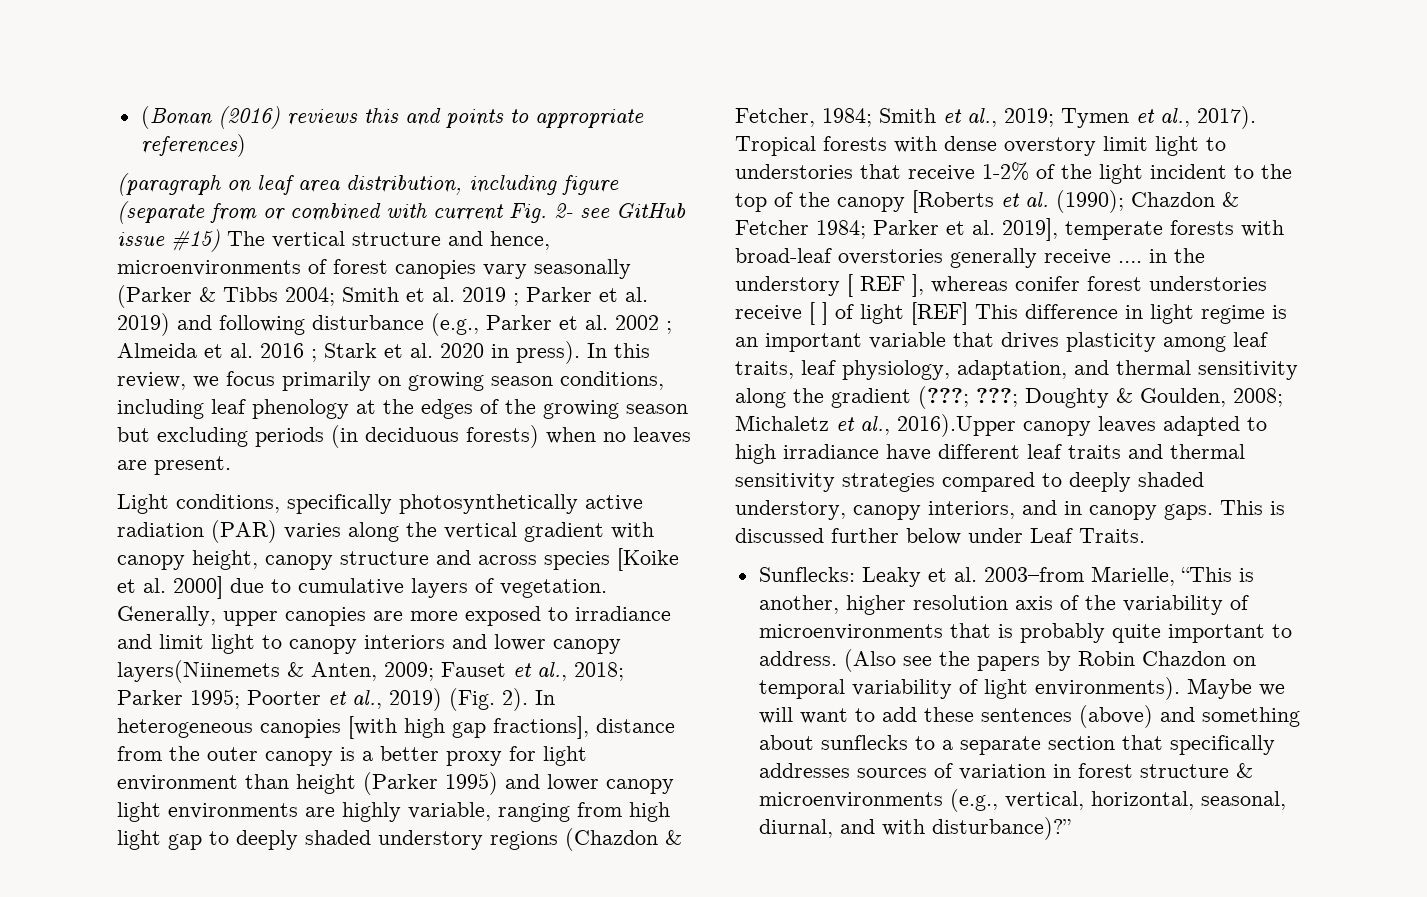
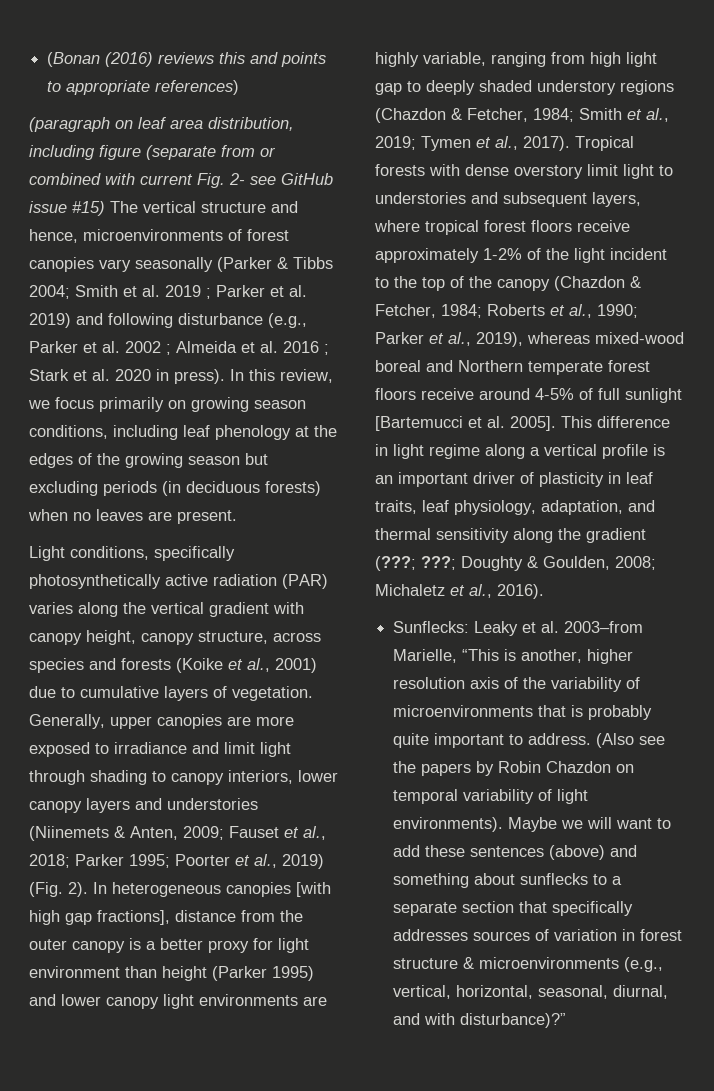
- Light conditions, specifically photosynthetically active radiation (PAR) varies along the vertical gradient with canopy height, canopy structure and across species [Koike et al. 2000] due to cumulative layers of vegetation.
+ Light conditions, specifically photosynthetically active radiation (PAR) varies along the vertical gradient with canopy height, canopy structure, across species and forests (Koike et al., 2001) due to cumulative layers of vegetation.
- Generally, upper canopies are more exposed to irradiance and limit light to canopy interiors and lower canopy layers(Niinemets & Anten, 2009; Fauset et al., 2018; Parker 1995; Poorter et al., 2019) (Fig. 2).
+ Generally, upper canopies are more exposed to irradiance and limit light through shading to canopy interiors, lower canopy layers and understories (Niinemets & Anten, 2009; Fauset et al., 2018; Parker 1995; Poorter et al., 2019) (Fig. 2).
- Tropical forests with dense overstory limit light to understories that receive 1-2% of the light incident to the top of the canopy [Roberts et al. (1990); Chazdon & Fetcher 1984; Parker et al. 2019], temperate forests with broad-leaf overstories generally receive …. in the understory [ REF ], whereas conifer forest understories receive [ ] of light [REF] This difference in light regime is an important variable that drives plasticity among leaf traits, leaf physiology, adaptation, and thermal sensitivity along the gradient (???; ???; Doughty & Goulden, 2008; Michaletz et al., 2016).Upper canopy leaves adapted to high irradiance have different leaf traits and thermal sensitivity strategies compared to deeply shaded understory, canopy interiors, and in canopy gaps. This is discussed further below under Leaf Traits.
+ Tropical forests with dense overstory limit light to understories and subsequent layers, where tropical forest floors receive approximately 1-2% of the light incident to the top of the canopy (Chazdon & Fetcher, 1984; Roberts et al., 1990; Parker et al., 2019), whereas mixed-wood boreal and Northern temperate forest floors receive around 4-5% of full sunlight [Bartemucci et al. 2005]. This difference in light regime along a vertical profile is an important driver of plasticity in leaf traits, leaf physiology, adaptation, and thermal sensitivity along the gradient (???; ???; Doughty & Goulden, 2008; Michaletz et al., 2016).

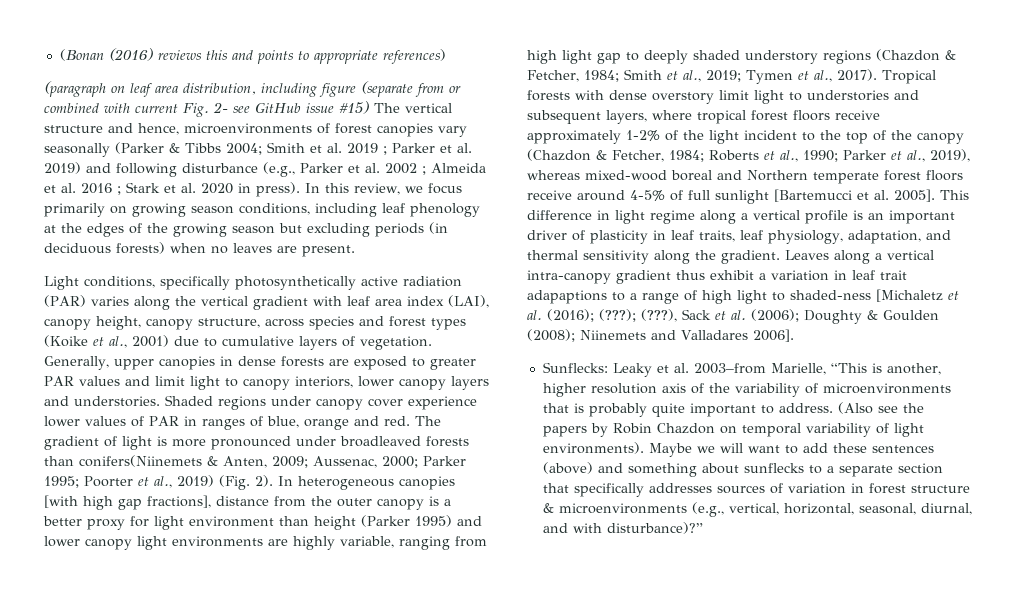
- Light conditions, specifically photosynthetically active radiation (PAR) varies along the vertical gradient with canopy height, canopy structure, across species and forests (Koike et al., 2001) due to cumulative layers of vegetation.
+ Light conditions, specifically photosynthetically active radiation (PAR) varies along the vertical gradient with leaf area index (LAI), canopy height, canopy structure, across species and forest types (Koike et al., 2001) due to cumulative layers of vegetation.
- Generally, upper canopies are more exposed to irradiance and limit light through shading to canopy interiors, lower canopy layers and understories (Niinemets & Anten, 2009; Fauset et al., 2018; Parker 1995; Poorter et al., 2019) (Fig. 2).
+ Generally, upper canopies in dense forests are exposed to greater PAR values and limit light to canopy interiors, lower canopy layers and understories. Shaded regions under canopy cover experience lower values of PAR in ranges of blue, orange and red. The gradient of light is more pronounced under broadleaved forests than conifers(Niinemets & Anten, 2009; Aussenac, 2000; Parker 1995; Poorter et al., 2019) (Fig. 2).
- This difference in light regime along a vertical profile is an important driver of plasticity in leaf traits, leaf physiology, adaptation, and thermal sensitivity along the gradient (???; ???; Doughty & Goulden, 2008; Michaletz et al., 2016).
+ This difference in light regime along a vertical profile is an important driver of plasticity in leaf traits, leaf physiology, adaptation, and thermal sensitivity along the gradient. Leaves along a vertical intra-canopy gradient thus exhibit a variation in leaf trait adapaptions to a range of high light to shaded-ness [Michaletz et al. (2016); (???); (???), Sack et al. (2006); Doughty & Goulden (2008); Niinemets and Valladares 2006].

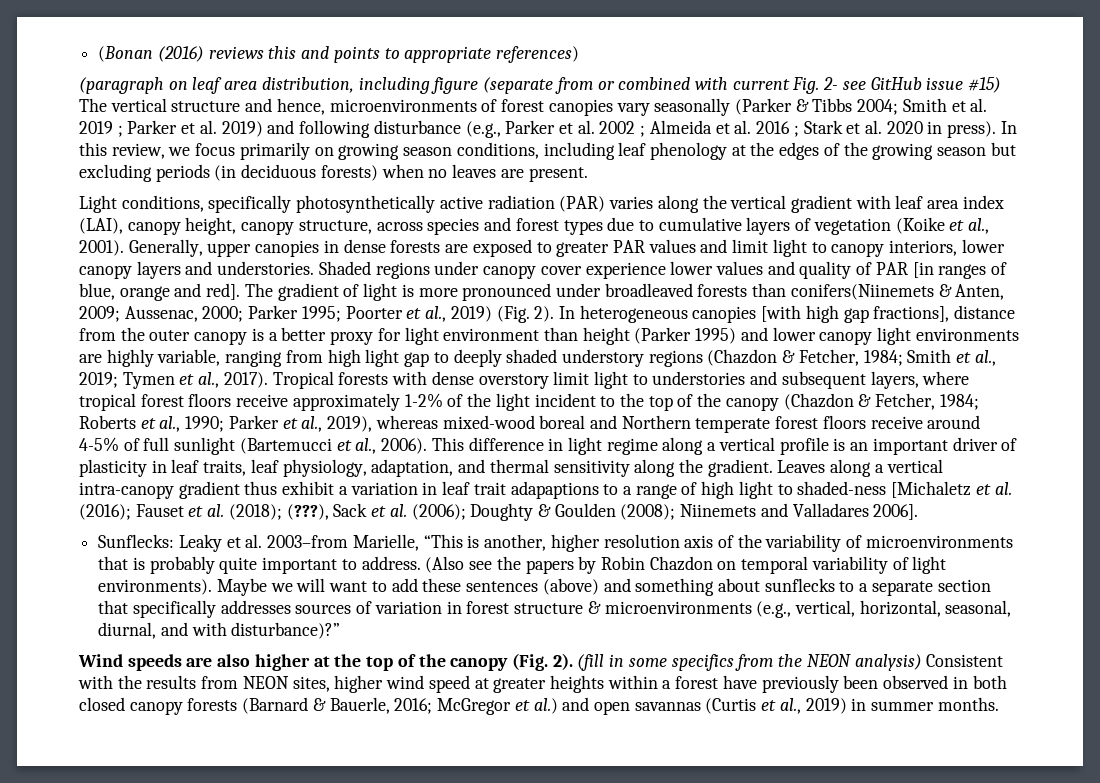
- Light conditions, specifically photosynthetically active radiation (PAR) varies along the vertical gradient with leaf area index (LAI), canopy height, canopy structure, across species and forest types (Koike et al., 2001) due to cumulative layers of vegetation.
+ Light conditions, specifically photosynthetically active radiation (PAR) varies along the vertical gradient with leaf area index (LAI), canopy height, canopy structure, across species and forest types due to cumulative layers of vegetation (Koike et al., 2001).
- Shaded regions under canopy cover experience lower values of PAR in ranges of blue, orange and red.
+ Shaded regions under canopy cover experience lower values and quality of PAR [in ranges of blue, orange and red].
- Tropical forests with dense overstory limit light to understories and subsequent layers, where tropical forest floors receive approximately 1-2% of the light incident to the top of the canopy (Chazdon & Fetcher, 1984; Roberts et al., 1990; Parker et al., 2019), whereas mixed-wood boreal and Northern temperate forest floors receive around 4-5% of full sunlight [Bartemucci et al. 2005].
+ Tropical forests with dense overstory limit light to understories and subsequent layers, where tropical forest floors receive approximately 1-2% of the light incident to the top of the canopy (Chazdon & Fetcher, 1984; Roberts et al., 1990; Parker et al., 2019), whereas mixed-wood boreal and Northern temperate forest floors receive around 4-5% of full sunlight (Bartemucci et al., 2006).
- Leaves along a vertical intra-canopy gradient thus exhibit a variation in leaf trait adapaptions to a range of high light to shaded-ness [Michaletz et al. (2016); (???); (???), Sack et al. (2006); Doughty & Goulden (2008); Niinemets and Valladares 2006].
+ Leaves along a vertical intra-canopy gradient thus exhibit a variation in leaf trait adapaptions to a range of high light to shaded-ness [Michaletz et al. (2016); Fauset et al. (2018); (???), Sack et al. (2006); Doughty & Goulden (2008); Niinemets and Valladares 2006].
+ Wind speeds are also higher at the top of the canopy (Fig. 2). (fill in some specifics from the NEON analysis) Consistent with the results from NEON sites, higher wind speed at greater heights within a forest have previously been observed in both closed canopy forests (Barnard & Bauerle, 2016; McGregor et al.) and open savannas (Curtis et al., 2019) in summer months.

